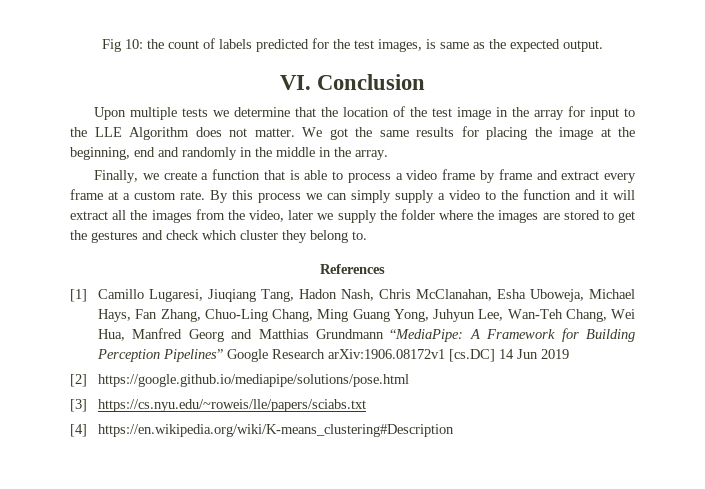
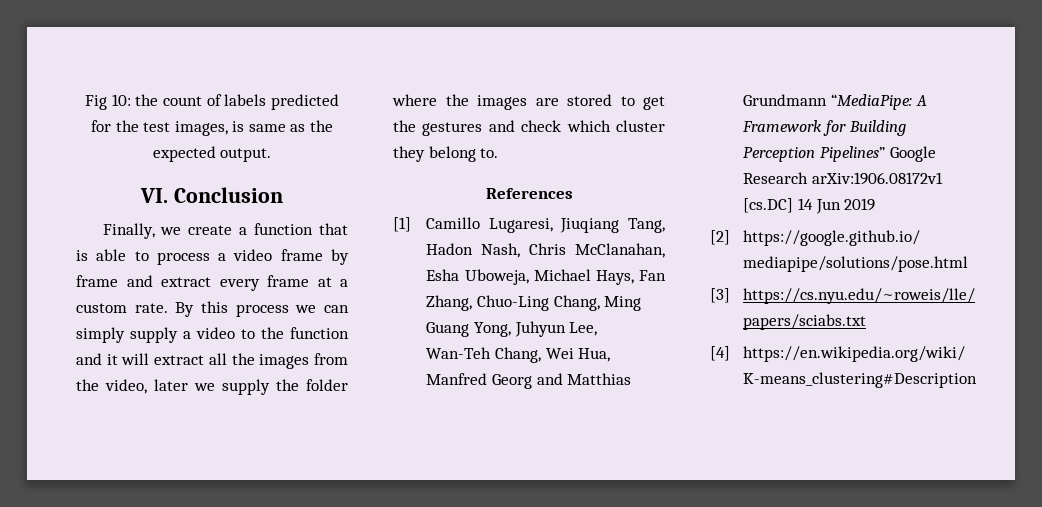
- Upon multiple tests we determine that the location of the test image in the array for input to the LLE Algorithm does not matter. We got the same results for placing the image at the beginning, end and randomly in the middle in the array.

